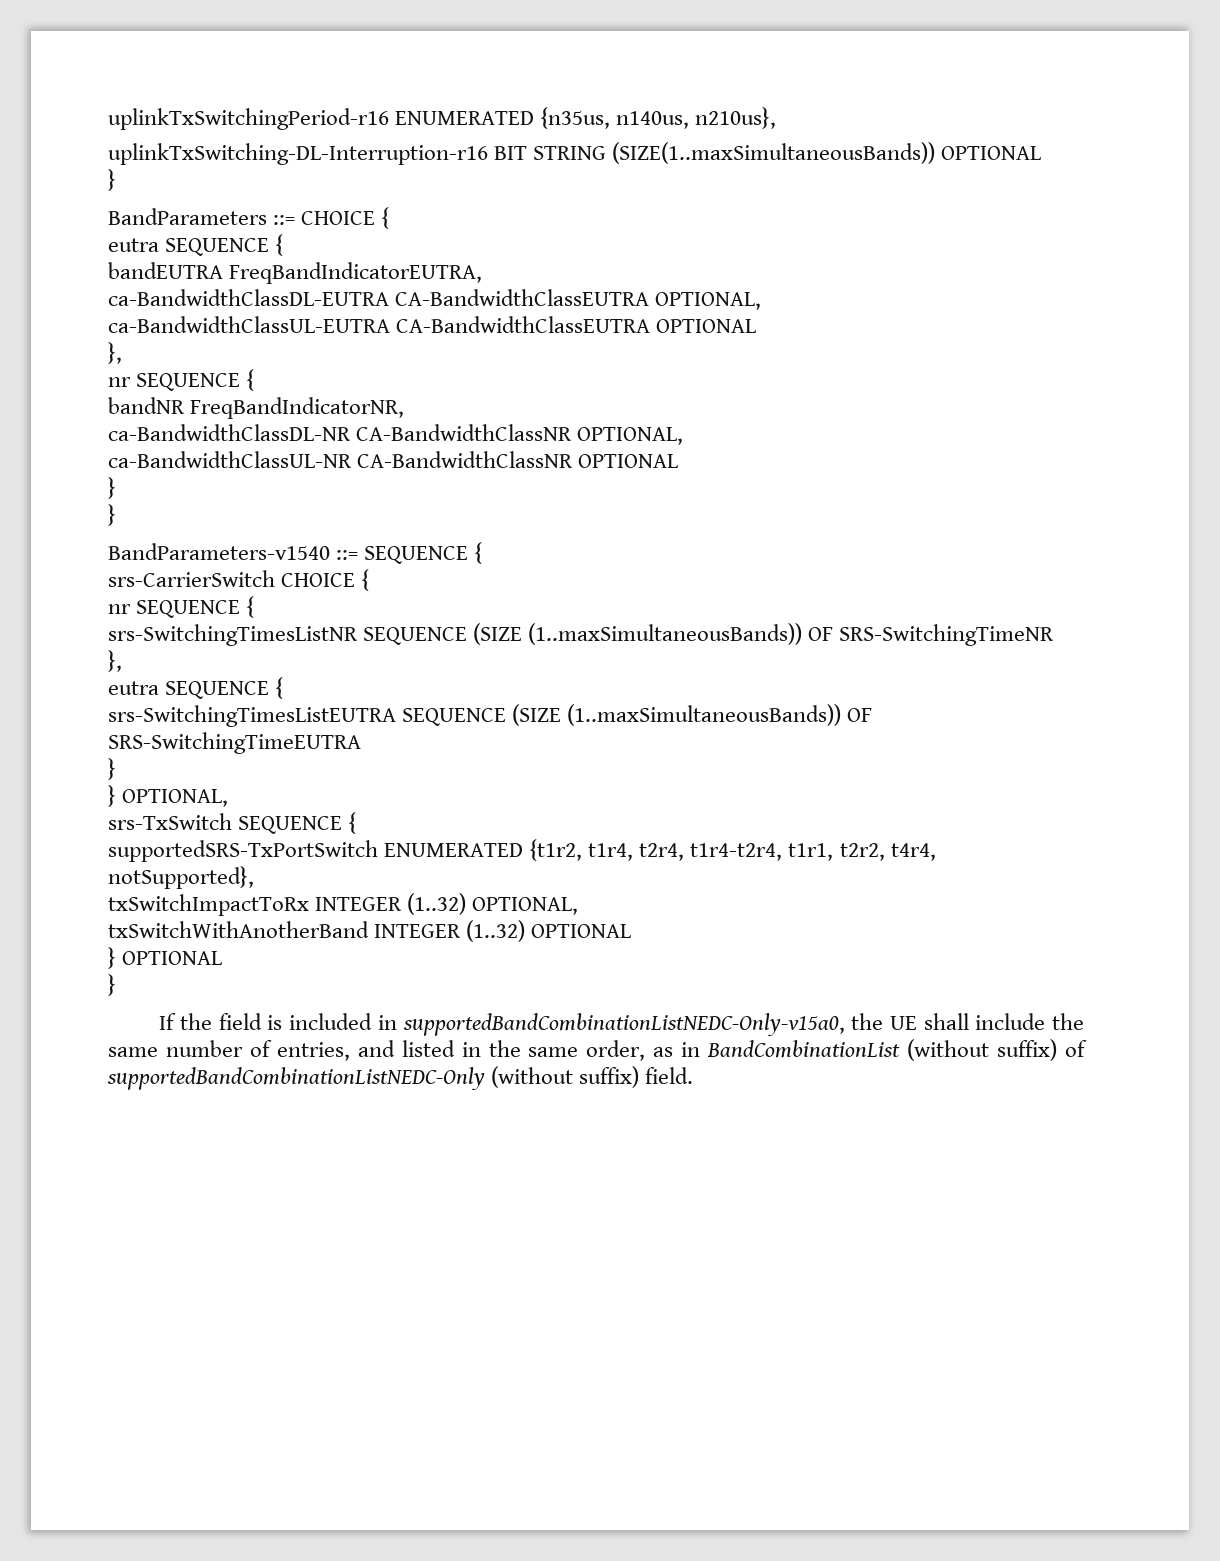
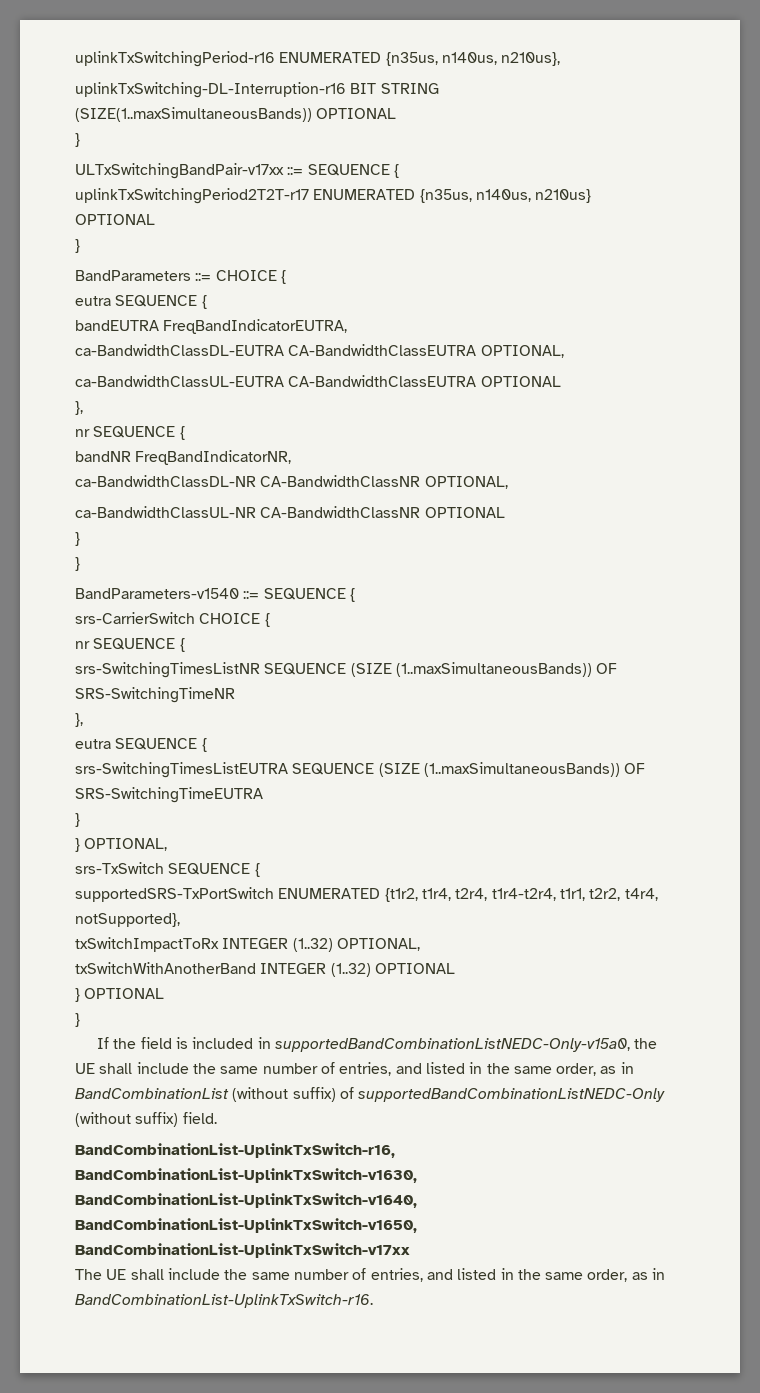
+ ULTxSwitchingBandPair-v17xx ::= SEQUENCE {
+ uplinkTxSwitchingPeriod2T2T-r17 ENUMERATED {n35us, n140us, n210us} OPTIONAL
+ }
+ BandCombinationList-UplinkTxSwitch-r16, BandCombinationList-UplinkTxSwitch-v1630, BandCombinationList-UplinkTxSwitch-v1640, BandCombinationList-UplinkTxSwitch-v1650, BandCombinationList-UplinkTxSwitch-v17xx
+ The UE shall include the same number of entries, and listed in the same order, as in BandCombinationList-UplinkTxSwitch-r16.

